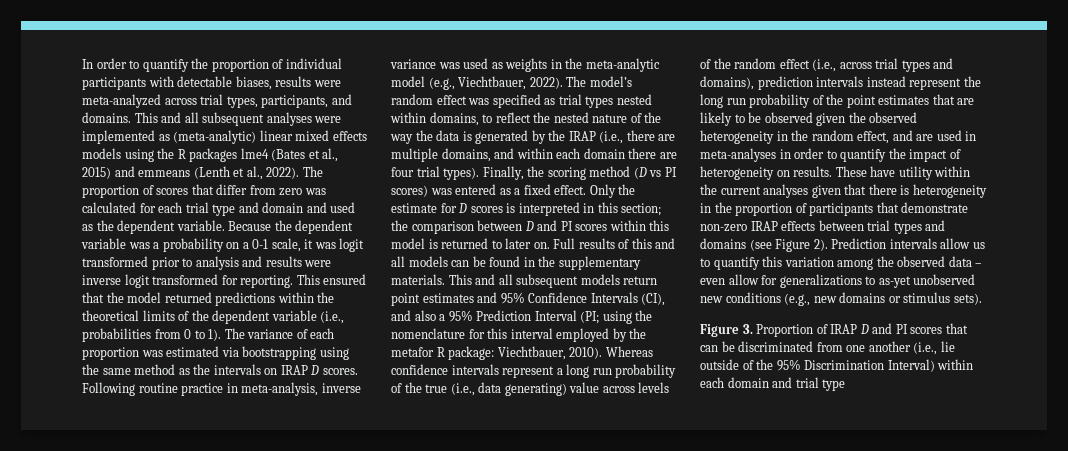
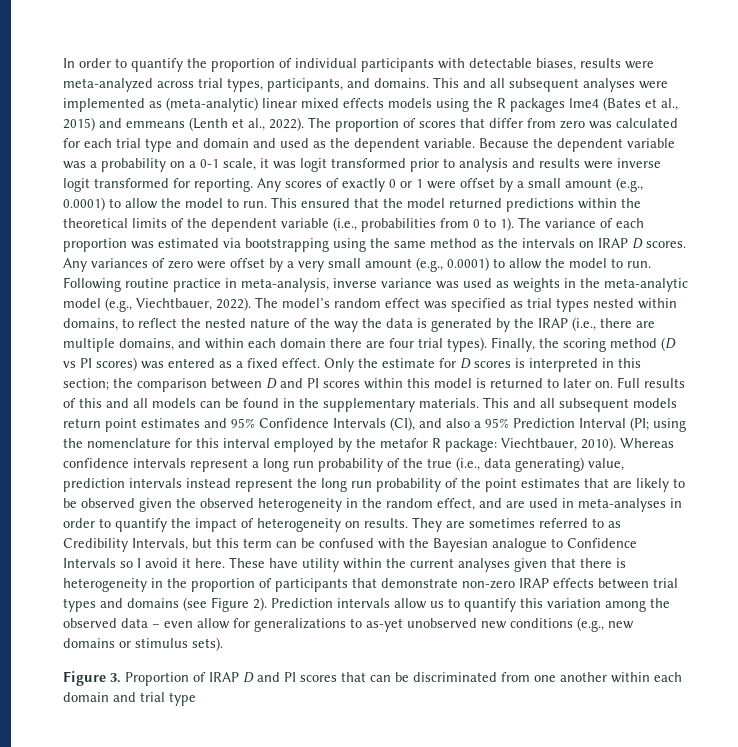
+ Any scores of exactly 0 or 1 were offset by a small amount (e.g., 0.0001) to allow the model to run.
+ Any variances of zero were offset by a very small amount (e.g., 0.0001) to allow the model to run.
- Whereas confidence intervals represent a long run probability of the true (i.e., data generating) value across levels of the random effect (i.e., across trial types and domains), prediction intervals instead represent the long run probability of the point estimates that are likely to be observed given the observed heterogeneity in the random effect, and are used in meta-analyses in order to quantify the impact of heterogeneity on results.
+ Whereas confidence intervals represent a long run probability of the true (i.e., data generating) value, prediction intervals instead represent the long run probability of the point estimates that are likely to be observed given the observed heterogeneity in the random effect, and are used in meta-analyses in order to quantify the impact of heterogeneity on results.
+ They are sometimes referred to as Credibility Intervals, but this term can be confused with the Bayesian analogue to Confidence Intervals so I avoid it here.
- Figure 3. Proportion of IRAP D and PI scores that can be discriminated from one another (i.e., lie outside of the 95% Discrimination Interval) within each domain and trial type
+ Figure 3. Proportion of IRAP D and PI scores that can be discriminated from one another within each domain and trial type

